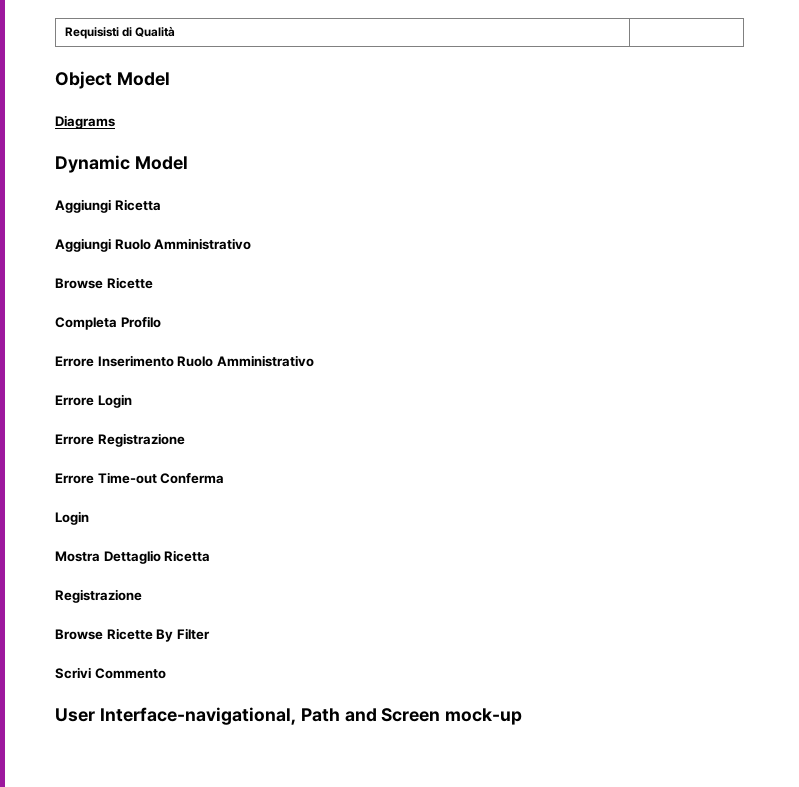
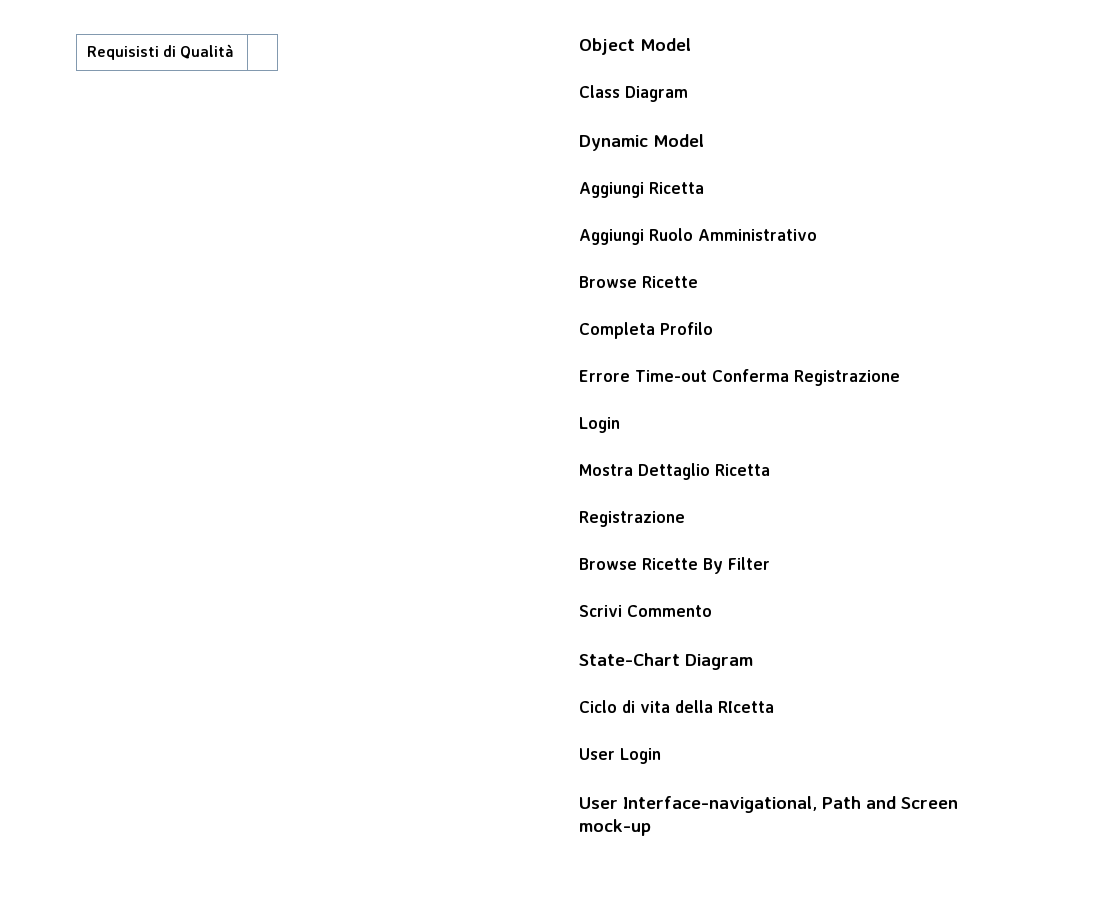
- Diagrams
+ Class Diagram
- Errore Inserimento Ruolo Amministrativo
- Errore Login
- Errore Registrazione
- Errore Time-out Conferma
+ Errore Time-out Conferma Registrazione
+ State-Chart Diagram
+ Ciclo di vita della RIcetta
+ User Login

